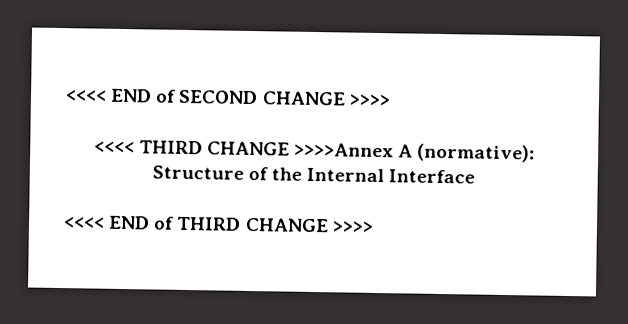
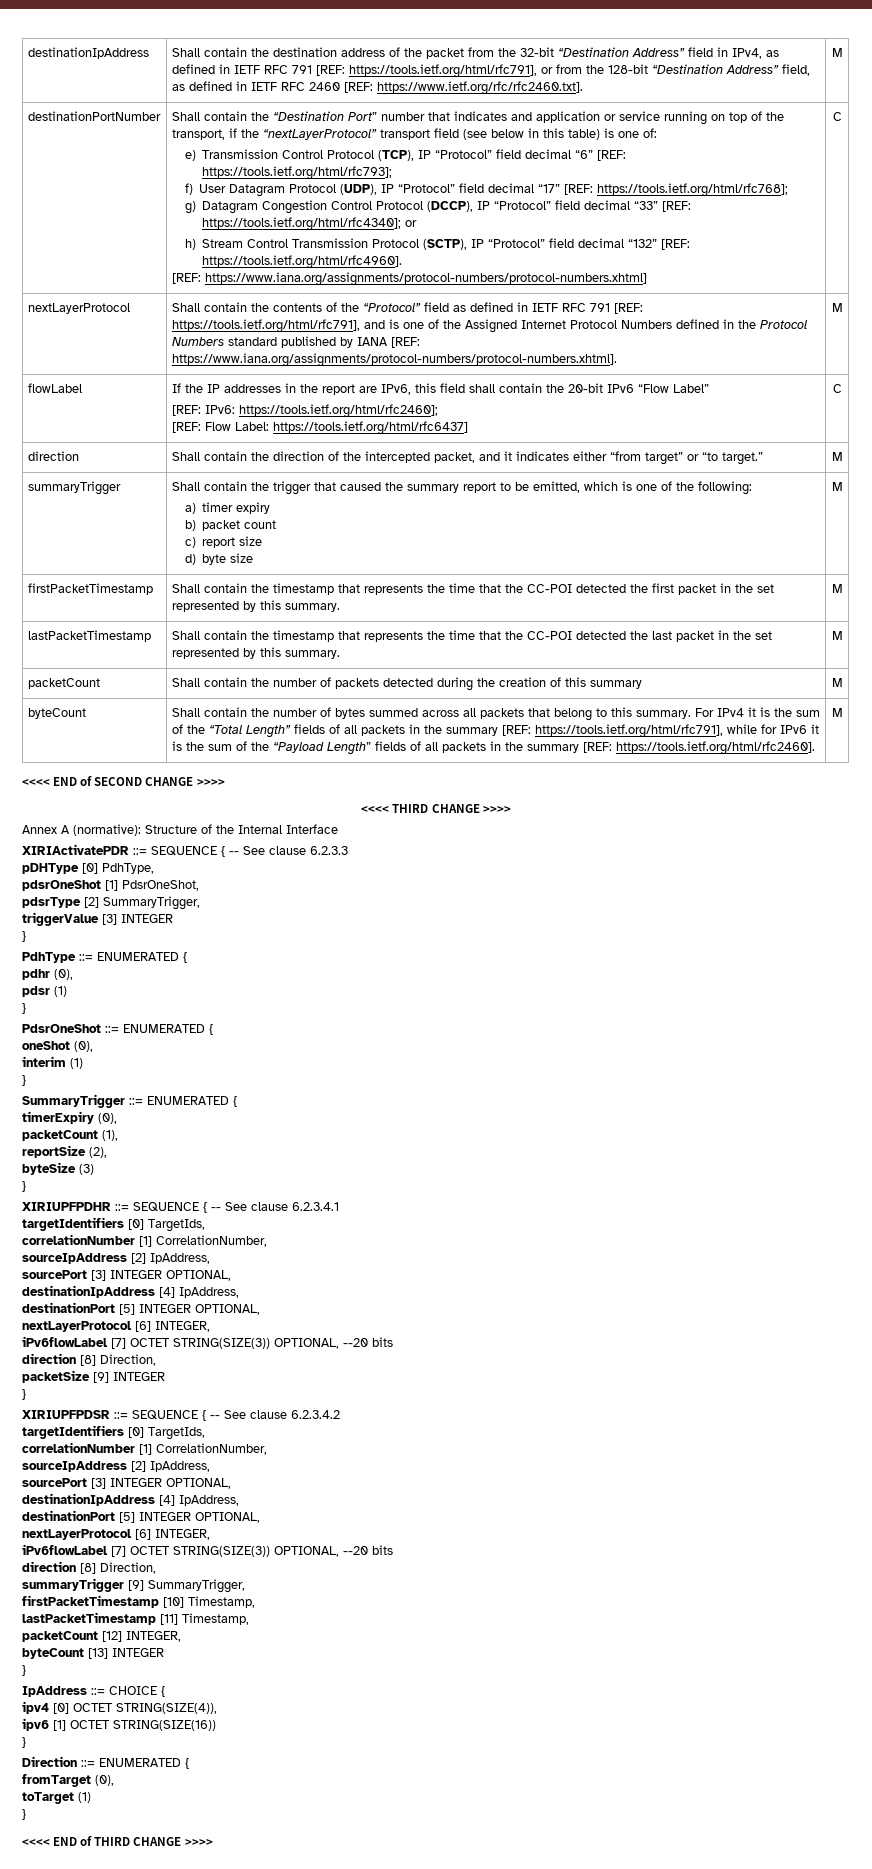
+ destinationIpAddress | Shall contain the destination address of the packet from the 32-bit “Destination Address” field in IPv4, as defined in IETF RFC 791 [REF: https://tools.ietf.org/html/rfc791], or from the 128-bit “Destination Address” field, as defined in IETF RFC 2460 [REF: https://www.ietf.org/rfc/rfc2460.txt]. | M
+ destinationPortNumber | Shall contain the “Destination Port” number that indicates and application or service running on top of the transport, if the “nextLayerProtocol” transport field (see below in this table) is one of:
+ e) Transmission Control Protocol (TCP), IP “Protocol” field decimal “6” [REF: https://tools.ietf.org/html/rfc793];
+ f) User Datagram Protocol (UDP), IP “Protocol” field decimal “17” [REF: https://tools.ietf.org/html/rfc768];
+ g) Datagram Congestion Control Protocol (DCCP), IP “Protocol” field decimal “33” [REF: https://tools.ietf.org/html/rfc4340]; or
+ h) Stream Control Transmission Protocol (SCTP), IP “Protocol” field decimal “132” [REF: https://tools.ietf.org/html/rfc4960].
+ [REF: https://www.iana.org/assignments/protocol-numbers/protocol-numbers.xhtml] | C
+ nextLayerProtocol | Shall contain the contents of the “Protocol” field as defined in IETF RFC 791 [REF: https://tools.ietf.org/html/rfc791], and is one of the Assigned Internet Protocol Numbers defined in the Protocol Numbers standard published by IANA [REF: https://www.iana.org/assignments/protocol-numbers/protocol-numbers.xhtml]. | M
+ flowLabel | If the IP addresses in the report are IPv6, this field shall contain the 20-bit IPv6 “Flow Label”
+ [REF: IPv6: https://tools.ietf.org/html/rfc2460];
+ [REF: Flow Label: https://tools.ietf.org/html/rfc6437] | C
+ direction | Shall contain the direction of the intercepted packet, and it indicates either “from target” or “to target.” | M
+ summaryTrigger | Shall contain the trigger that caused the summary report to be emitted, which is one of the following:
+ a) timer expiry
+ b) packet count
+ c) report size
+ d) byte size | M
+ firstPacketTimestamp | Shall contain the timestamp that represents the time that the CC-POI detected the first packet in the set represented by this summary. | M
+ lastPacketTimestamp | Shall contain the timestamp that represents the time that the CC-POI detected the last packet in the set represented by this summary. | M
+ packetCount | Shall contain the number of packets detected during the creation of this summary | M
+ byteCount | Shall contain the number of bytes summed across all packets that belong to this summary. For IPv4 it is the sum of the “Total Length” fields of all packets in the summary [REF: https://tools.ietf.org/html/rfc791], while for IPv6 it is the sum of the “Payload Length” fields of all packets in the summary [REF: https://tools.ietf.org/html/rfc2460]. | M
- <<<< THIRD CHANGE >>>>Annex A (normative): Structure of the Internal Interface
+ <<<< THIRD CHANGE >>>>
+ Annex A (normative): Structure of the Internal Interface
+ XIRIActivatePDR ::= SEQUENCE { -- See clause 6.2.3.3
+ pDHType [0] PdhType,
+ pdsrOneShot [1] PdsrOneShot,
+ pdsrType [2] SummaryTrigger,
+ triggerValue [3] INTEGER
+ }
+ PdhType ::= ENUMERATED {
+ pdhr (0),
+ pdsr (1)
+ }
+ PdsrOneShot ::= ENUMERATED {
+ oneShot (0),
+ interim (1)
+ }
+ SummaryTrigger ::= ENUMERATED {
+ timerExpiry (0),
+ packetCount (1),
+ reportSize (2),
+ byteSize (3)
+ }
+ XIRIUPFPDHR ::= SEQUENCE { -- See clause 6.2.3.4.1
+ targetIdentifiers [0] TargetIds,
+ correlationNumber [1] CorrelationNumber,
+ sourceIpAddress [2] IpAddress,
+ sourcePort [3] INTEGER OPTIONAL,
+ destinationIpAddress [4] IpAddress,
+ destinationPort [5] INTEGER OPTIONAL,
+ nextLayerProtocol [6] INTEGER,
+ iPv6flowLabel [7] OCTET STRING(SIZE(3)) OPTIONAL, --20 bits
+ direction [8] Direction,
+ packetSize [9] INTEGER
+ }
+ XIRIUPFPDSR ::= SEQUENCE { -- See clause 6.2.3.4.2
+ targetIdentifiers [0] TargetIds,
+ correlationNumber [1] CorrelationNumber,
+ sourceIpAddress [2] IpAddress,
+ sourcePort [3] INTEGER OPTIONAL,
+ destinationIpAddress [4] IpAddress,
+ destinationPort [5] INTEGER OPTIONAL,
+ nextLayerProtocol [6] INTEGER,
+ iPv6flowLabel [7] OCTET STRING(SIZE(3)) OPTIONAL, --20 bits
+ direction [8] Direction,
+ summaryTrigger [9] SummaryTrigger,
+ firstPacketTimestamp [10] Timestamp,
+ lastPacketTimestamp [11] Timestamp,
+ packetCount [12] INTEGER,
+ byteCount [13] INTEGER
+ }
+ IpAddress ::= CHOICE {
+ ipv4 [0] OCTET STRING(SIZE(4)),
+ ipv6 [1] OCTET STRING(SIZE(16))
+ }
+ Direction ::= ENUMERATED {
+ fromTarget (0),
+ toTarget (1)
+ }

